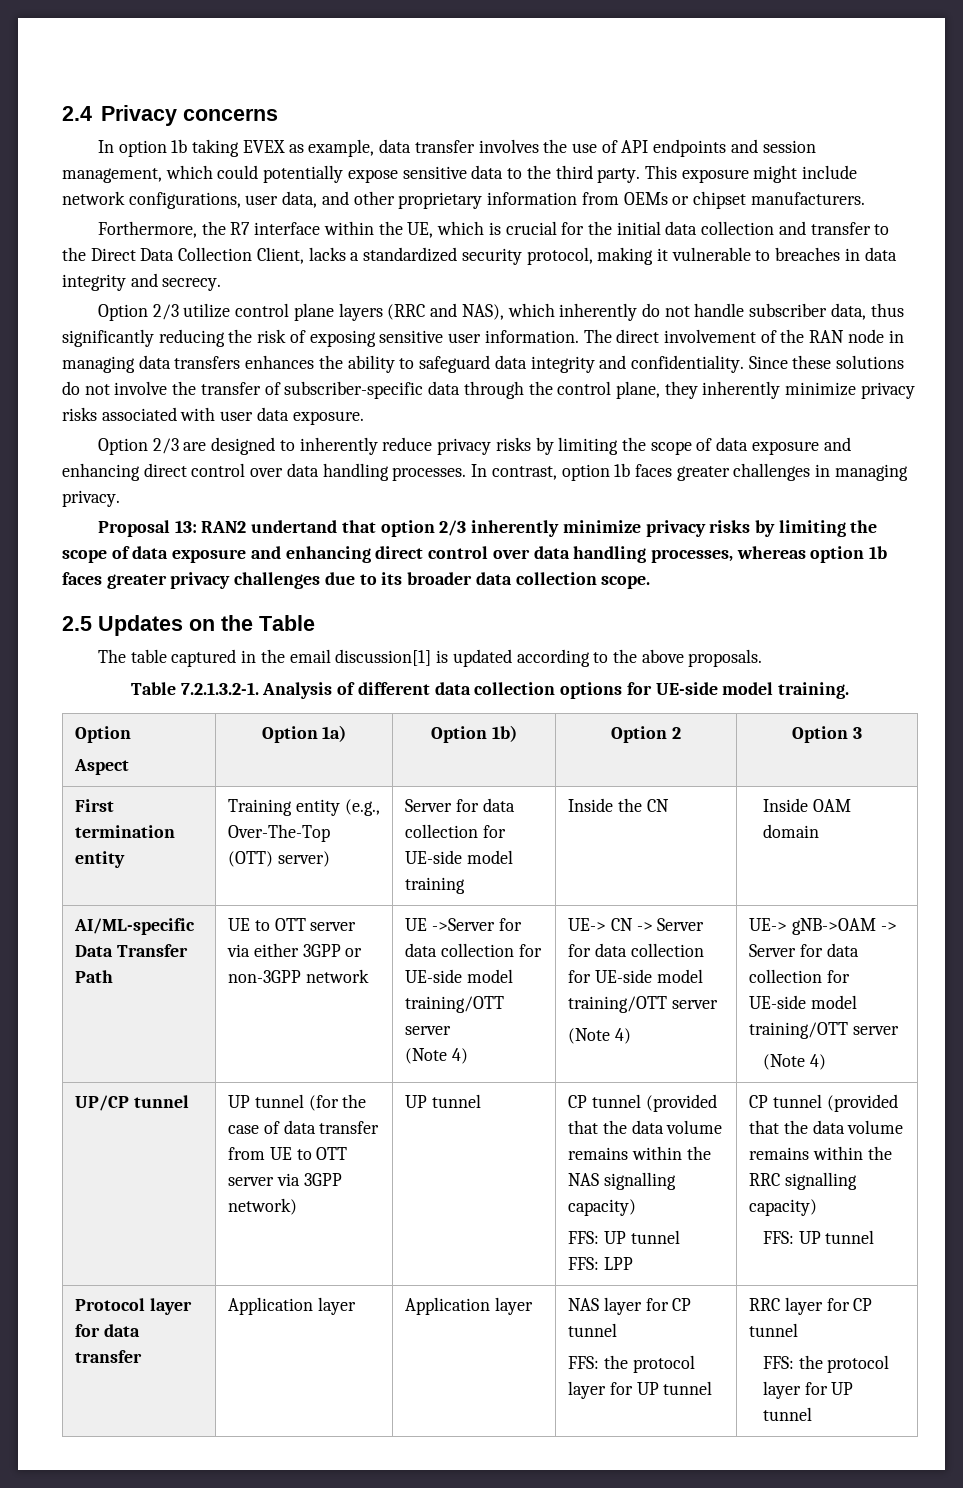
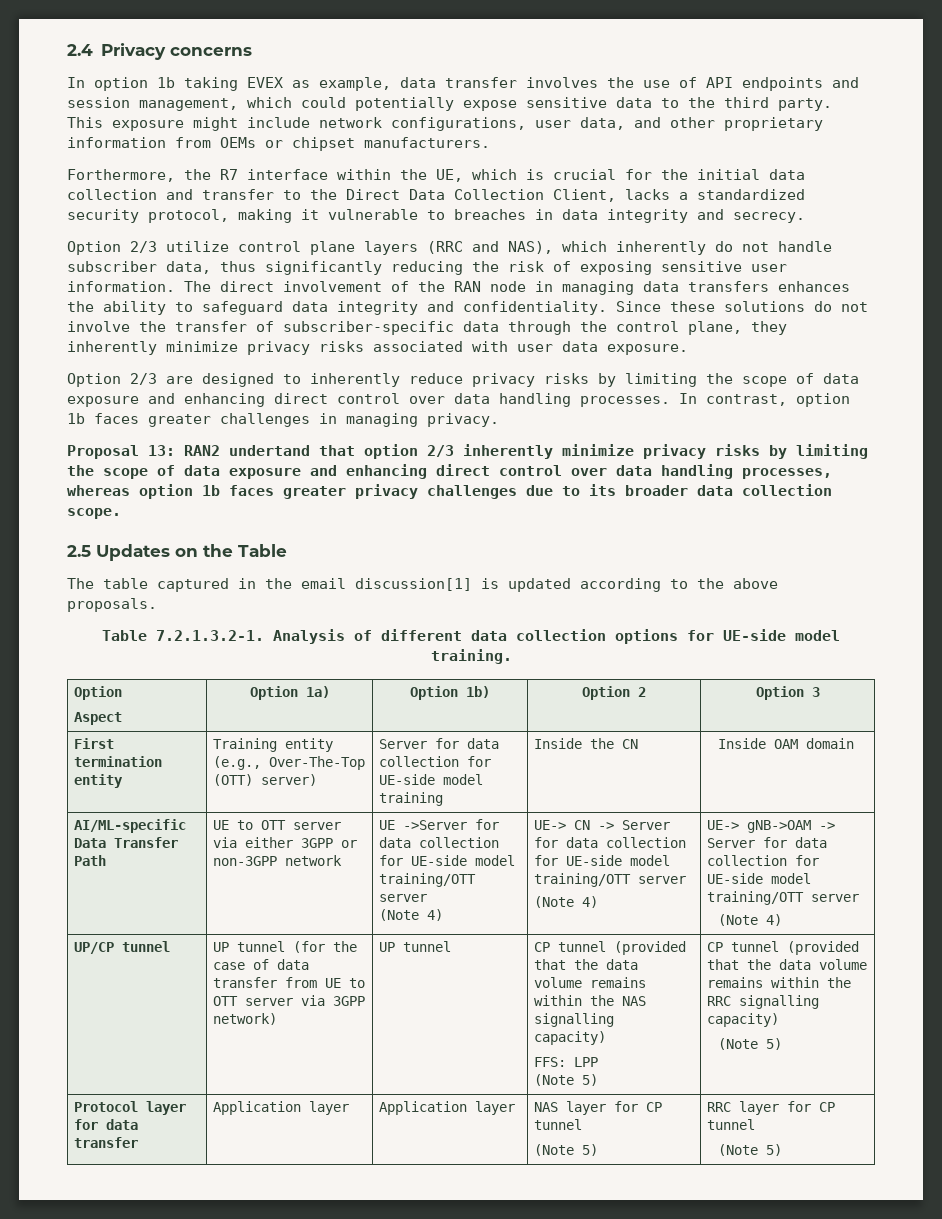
  CP tunnel (provided that the data volume remains within the NAS signalling capacity)
- FFS: UP tunnel
  FFS: LPP
+ (Note 5)
  CP tunnel (provided that the data volume remains within the RRC signalling capacity)
- FFS: UP tunnel
+ (Note 5)
  Protocol layer for data transfer | Application layer | Application layer | NAS layer for CP tunnel
- FFS: the protocol layer for UP tunnel | RRC layer for CP tunnel
- FFS: the protocol layer for UP tunnel
+ (Note 5) | RRC layer for CP tunnel
+ (Note 5)

